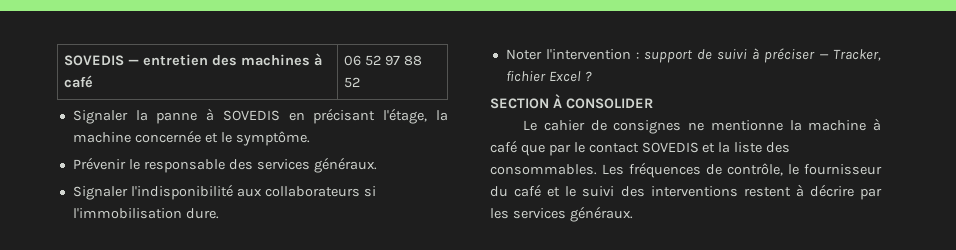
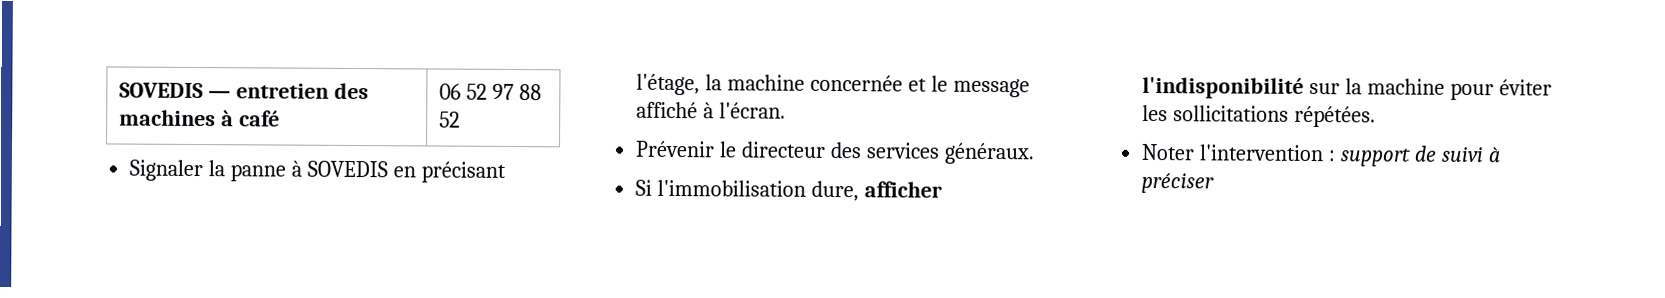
- Signaler la panne à SOVEDIS en précisant l'étage, la machine concernée et le symptôme.
+ Signaler la panne à SOVEDIS en précisant l'étage, la machine concernée et le message affiché à l'écran.
- Prévenir le responsable des services généraux.
+ Prévenir le directeur des services généraux.
- Signaler l'indisponibilité aux collaborateurs si l'immobilisation dure.
+ Si l'immobilisation dure, afficher l'indisponibilité sur la machine pour éviter les sollicitations répétées.
- Noter l'intervention : support de suivi à préciser — Tracker, fichier Excel ?
- SECTION À CONSOLIDER
- Le cahier de consignes ne mentionne la machine à café que par le contact SOVEDIS et la liste des consommables. Les fréquences de contrôle, le fournisseur du café et le suivi des interventions restent à décrire par les services généraux.
+ Noter l'intervention : support de suivi à préciser

